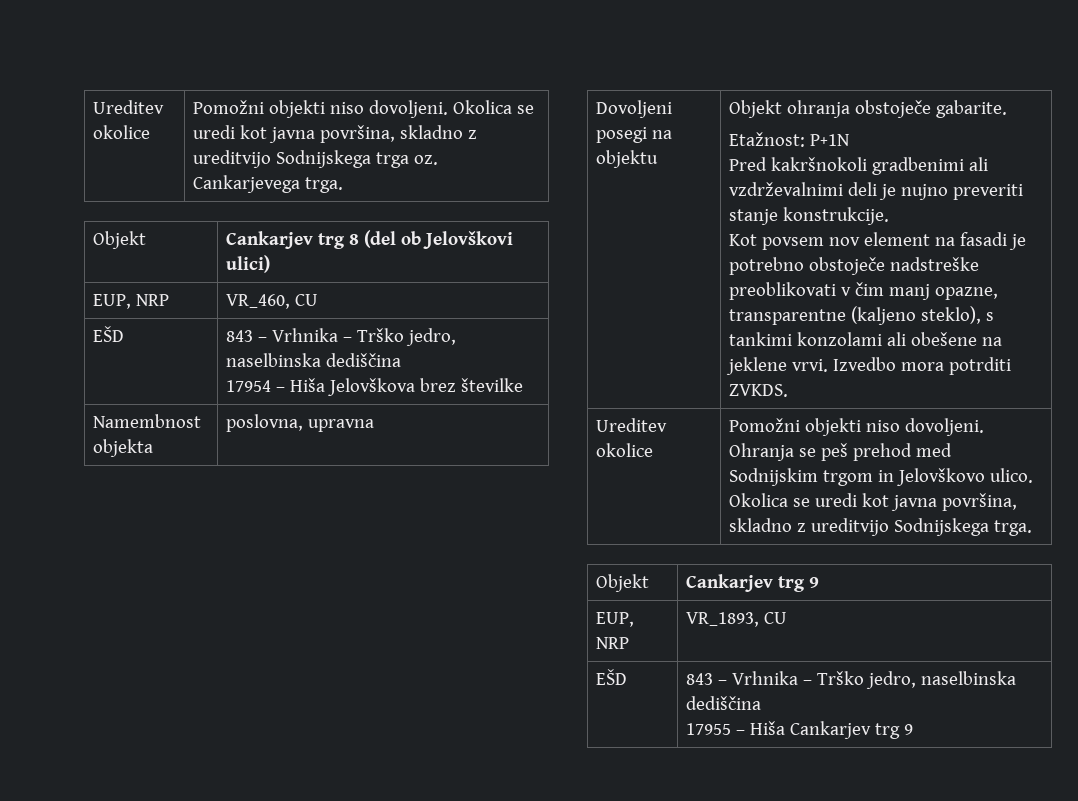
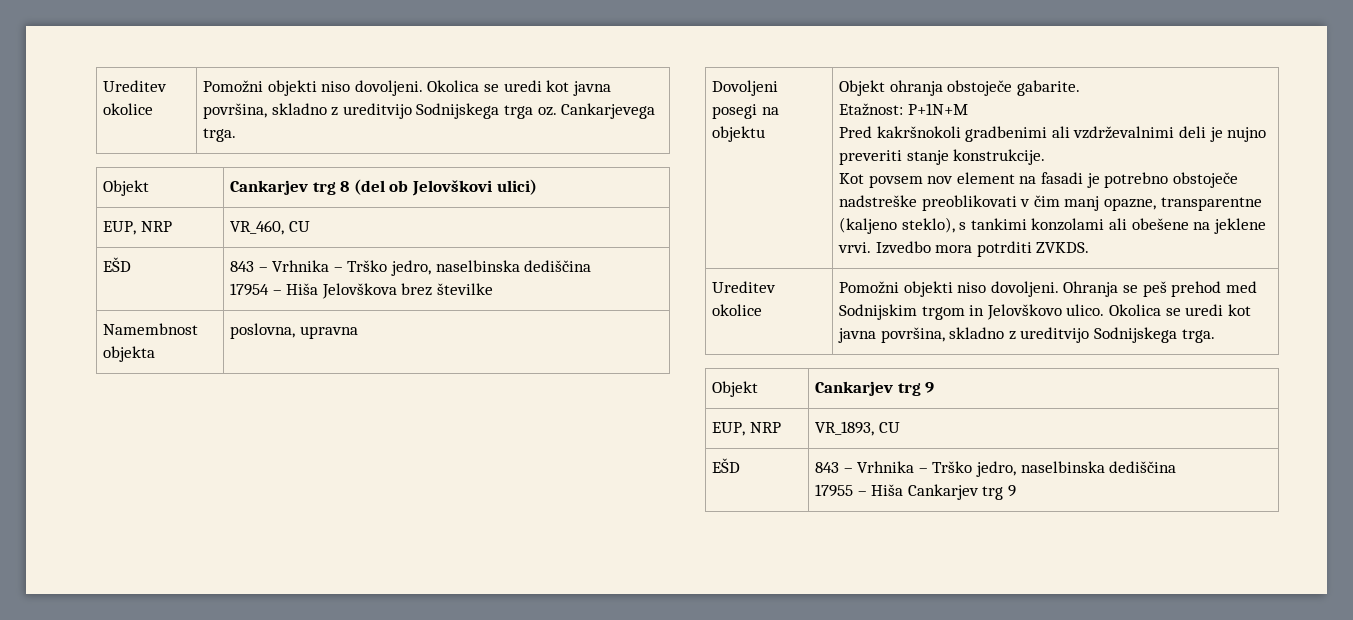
- Etažnost: P+1N
+ Etažnost: P+1N+M

